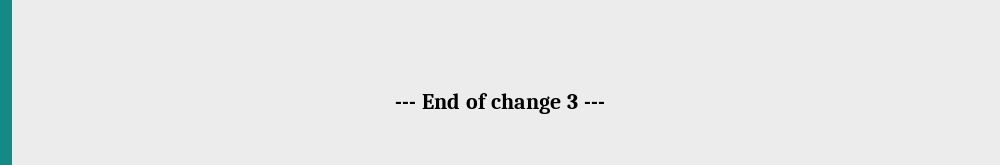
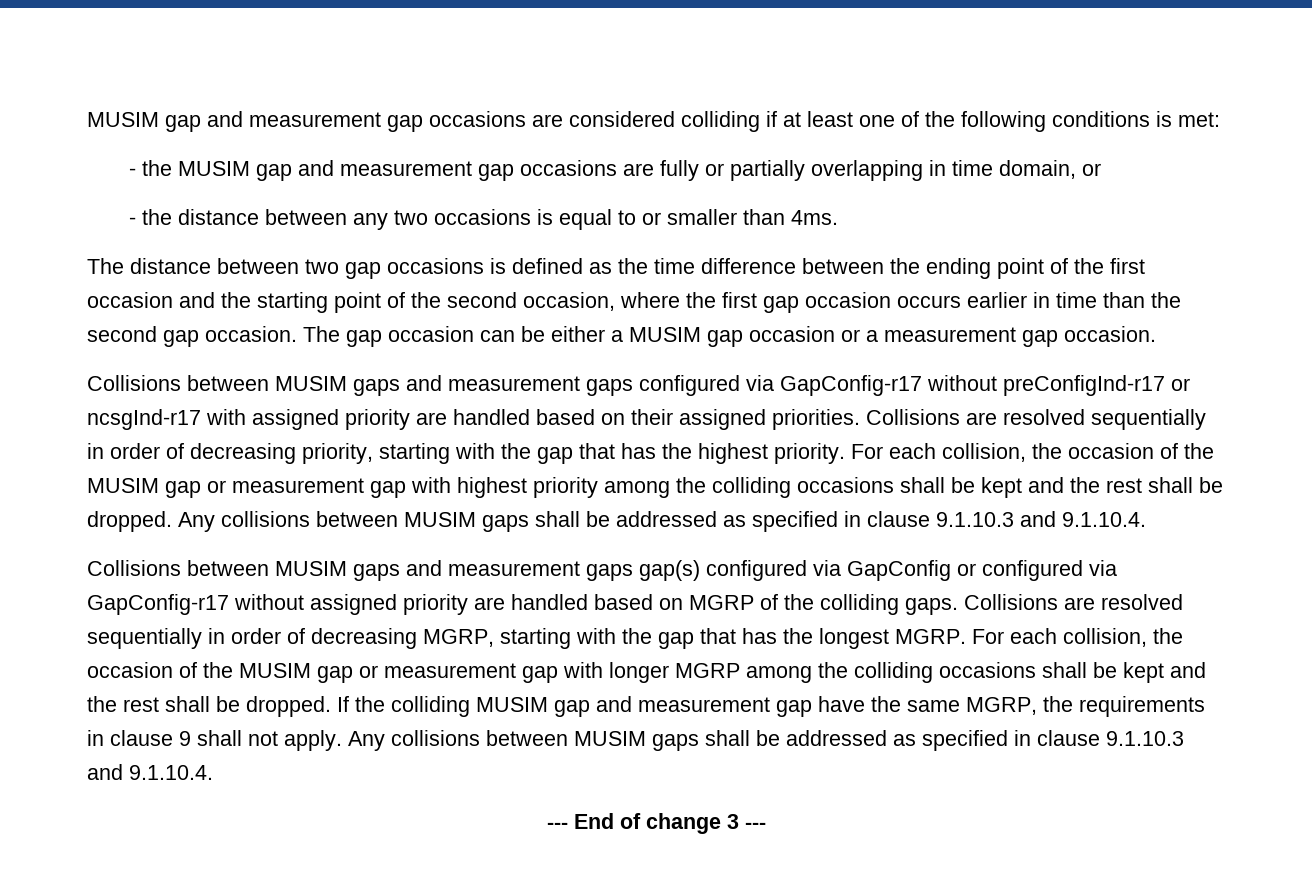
+ MUSIM gap and measurement gap occasions are considered colliding if at least one of the following conditions is met:
+ - the MUSIM gap and measurement gap occasions are fully or partially overlapping in time domain, or
+ - the distance between any two occasions is equal to or smaller than 4ms.
+ The distance between two gap occasions is defined as the time difference between the ending point of the first occasion and the starting point of the second occasion, where the first gap occasion occurs earlier in time than the second gap occasion. The gap occasion can be either a MUSIM gap occasion or a measurement gap occasion.
+ Collisions between MUSIM gaps and measurement gaps configured via GapConfig-r17 without preConfigInd-r17 or ncsgInd-r17 with assigned priority are handled based on their assigned priorities. Collisions are resolved sequentially in order of decreasing priority, starting with the gap that has the highest priority. For each collision, the occasion of the MUSIM gap or measurement gap with highest priority among the colliding occasions shall be kept and the rest shall be dropped. Any collisions between MUSIM gaps shall be addressed as specified in clause 9.1.10.3 and 9.1.10.4.
+ Collisions between MUSIM gaps and measurement gaps gap(s) configured via GapConfig or configured via GapConfig-r17 without assigned priority are handled based on MGRP of the colliding gaps. Collisions are resolved sequentially in order of decreasing MGRP, starting with the gap that has the longest MGRP. For each collision, the occasion of the MUSIM gap or measurement gap with longer MGRP among the colliding occasions shall be kept and the rest shall be dropped. If the colliding MUSIM gap and measurement gap have the same MGRP, the requirements in clause 9 shall not apply. Any collisions between MUSIM gaps shall be addressed as specified in clause 9.1.10.3 and 9.1.10.4.

